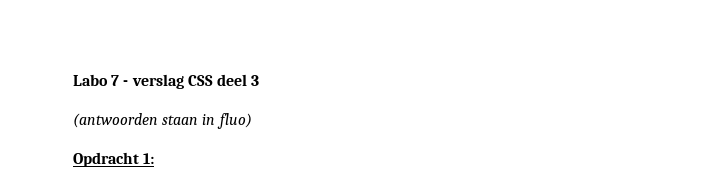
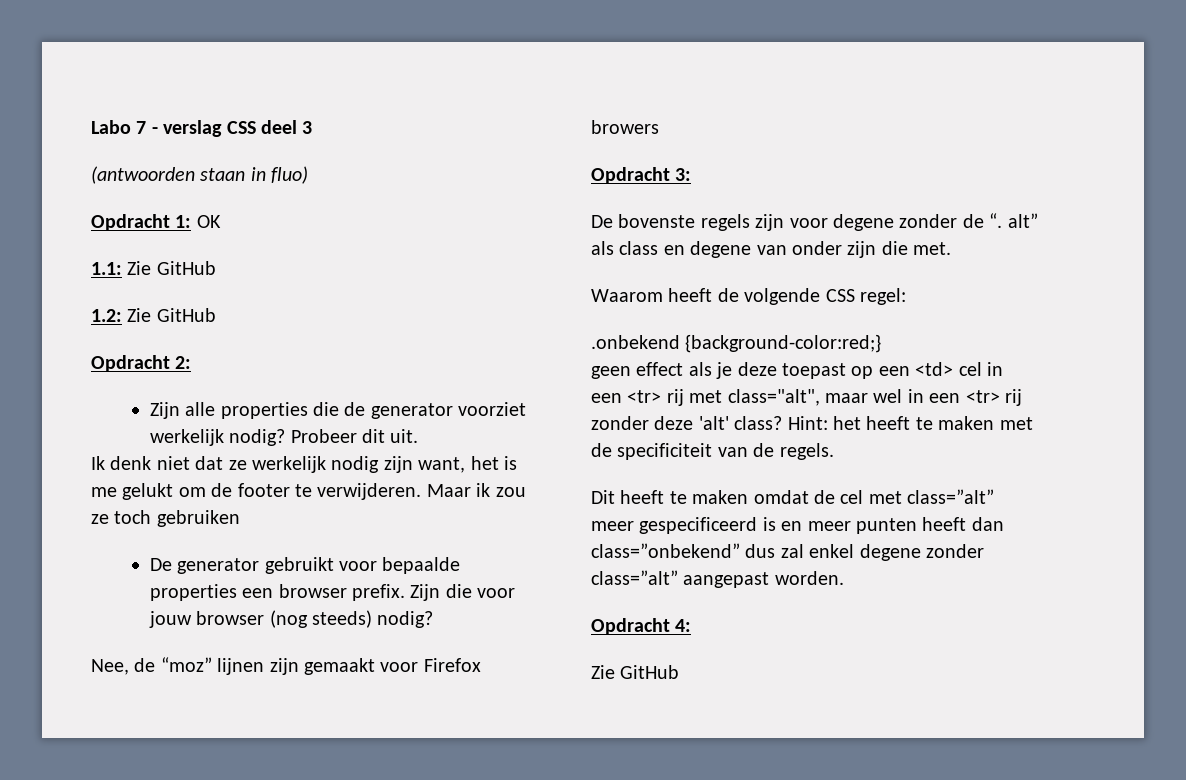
- Opdracht 1:
+ Opdracht 1: OK
+ 1.1: Zie GitHub
+ 1.2: Zie GitHub
+ Opdracht 2:
+ Zijn alle properties die de generator voorziet werkelijk nodig? Probeer dit uit.
+ Ik denk niet dat ze werkelijk nodig zijn want, het is me gelukt om de footer te verwijderen. Maar ik zou ze toch gebruiken
+ De generator gebruikt voor bepaalde properties een browser prefix. Zijn die voor jouw browser (nog steeds) nodig?
+ Nee, de “moz” lijnen zijn gemaakt voor Firefox browers
+ Opdracht 3:
+ De bovenste regels zijn voor degene zonder de “. alt” als class en degene van onder zijn die met.
+ Waarom heeft de volgende CSS regel:
+ .onbekend {background-color:red;}
+ geen effect als je deze toepast op een <td> cel in een <tr> rij met class="alt", maar wel in een <tr> rij zonder deze 'alt' class? Hint: het heeft te maken met de specificiteit van de regels.
+ Dit heeft te maken omdat de cel met class=”alt” meer gespecificeerd is en meer punten heeft dan class=”onbekend” dus zal enkel degene zonder class=”alt” aangepast worden.
+ Opdracht 4:
+ Zie GitHub

